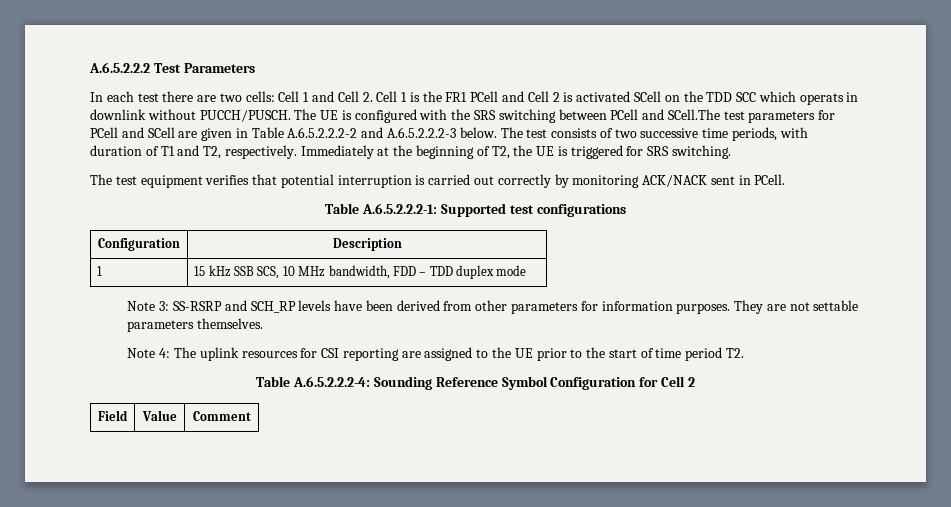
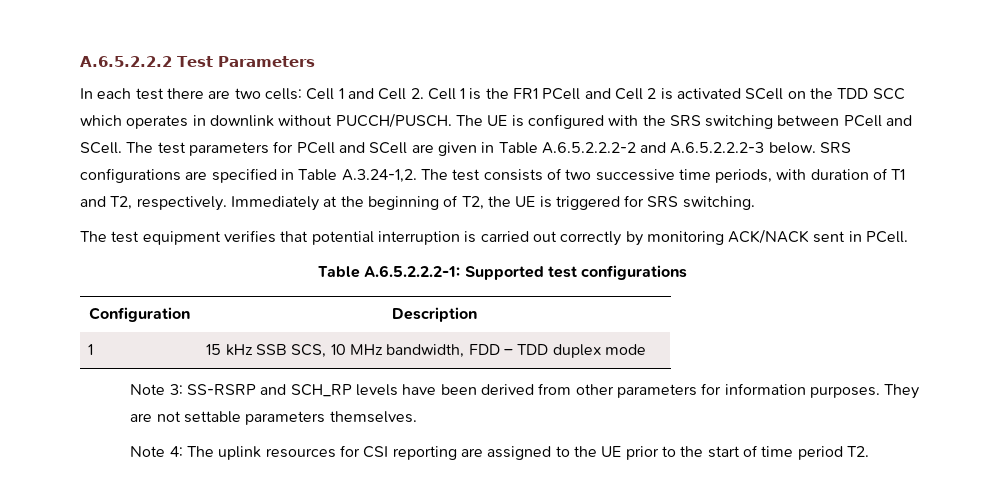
- In each test there are two cells: Cell 1 and Cell 2. Cell 1 is the FR1 PCell and Cell 2 is activated SCell on the TDD SCC which operats in downlink without PUCCH/PUSCH.
+ In each test there are two cells: Cell 1 and Cell 2. Cell 1 is the FR1 PCell and Cell 2 is activated SCell on the TDD SCC which operates in downlink without PUCCH/PUSCH.
- The UE is configured with the SRS switching between PCell and SCell.The test parameters for PCell and SCell are given in Table A.6.5.2.2.2-2 and A.6.5.2.2.2-3 below.
+ The UE is configured with the SRS switching between PCell and SCell. The test parameters for PCell and SCell are given in Table A.6.5.2.2.2-2 and A.6.5.2.2.2-3 below.
- The test consists of two successive time periods, with duration of T1 and T2, respectively.
+ SRS configurations are specified in Table A.3.24-1,2. The test consists of two successive time periods, with duration of T1 and T2, respectively.
- Table A.6.5.2.2.2-4: Sounding Reference Symbol Configuration for Cell 2
- Field | Value | Comment

